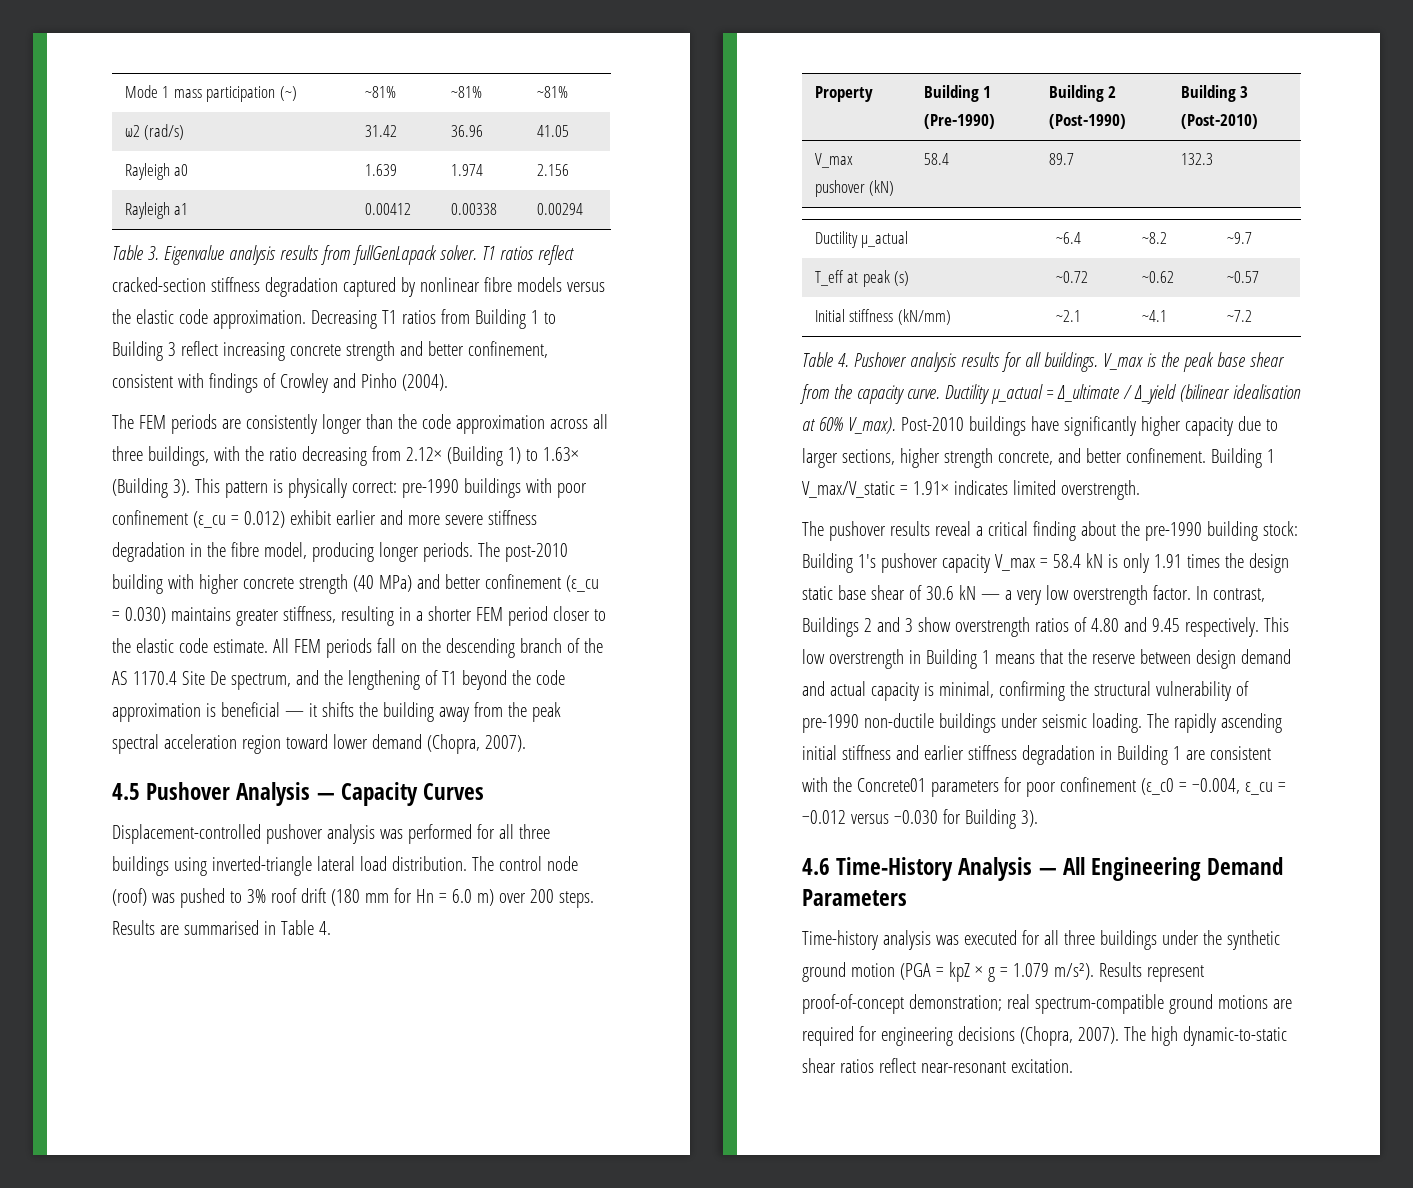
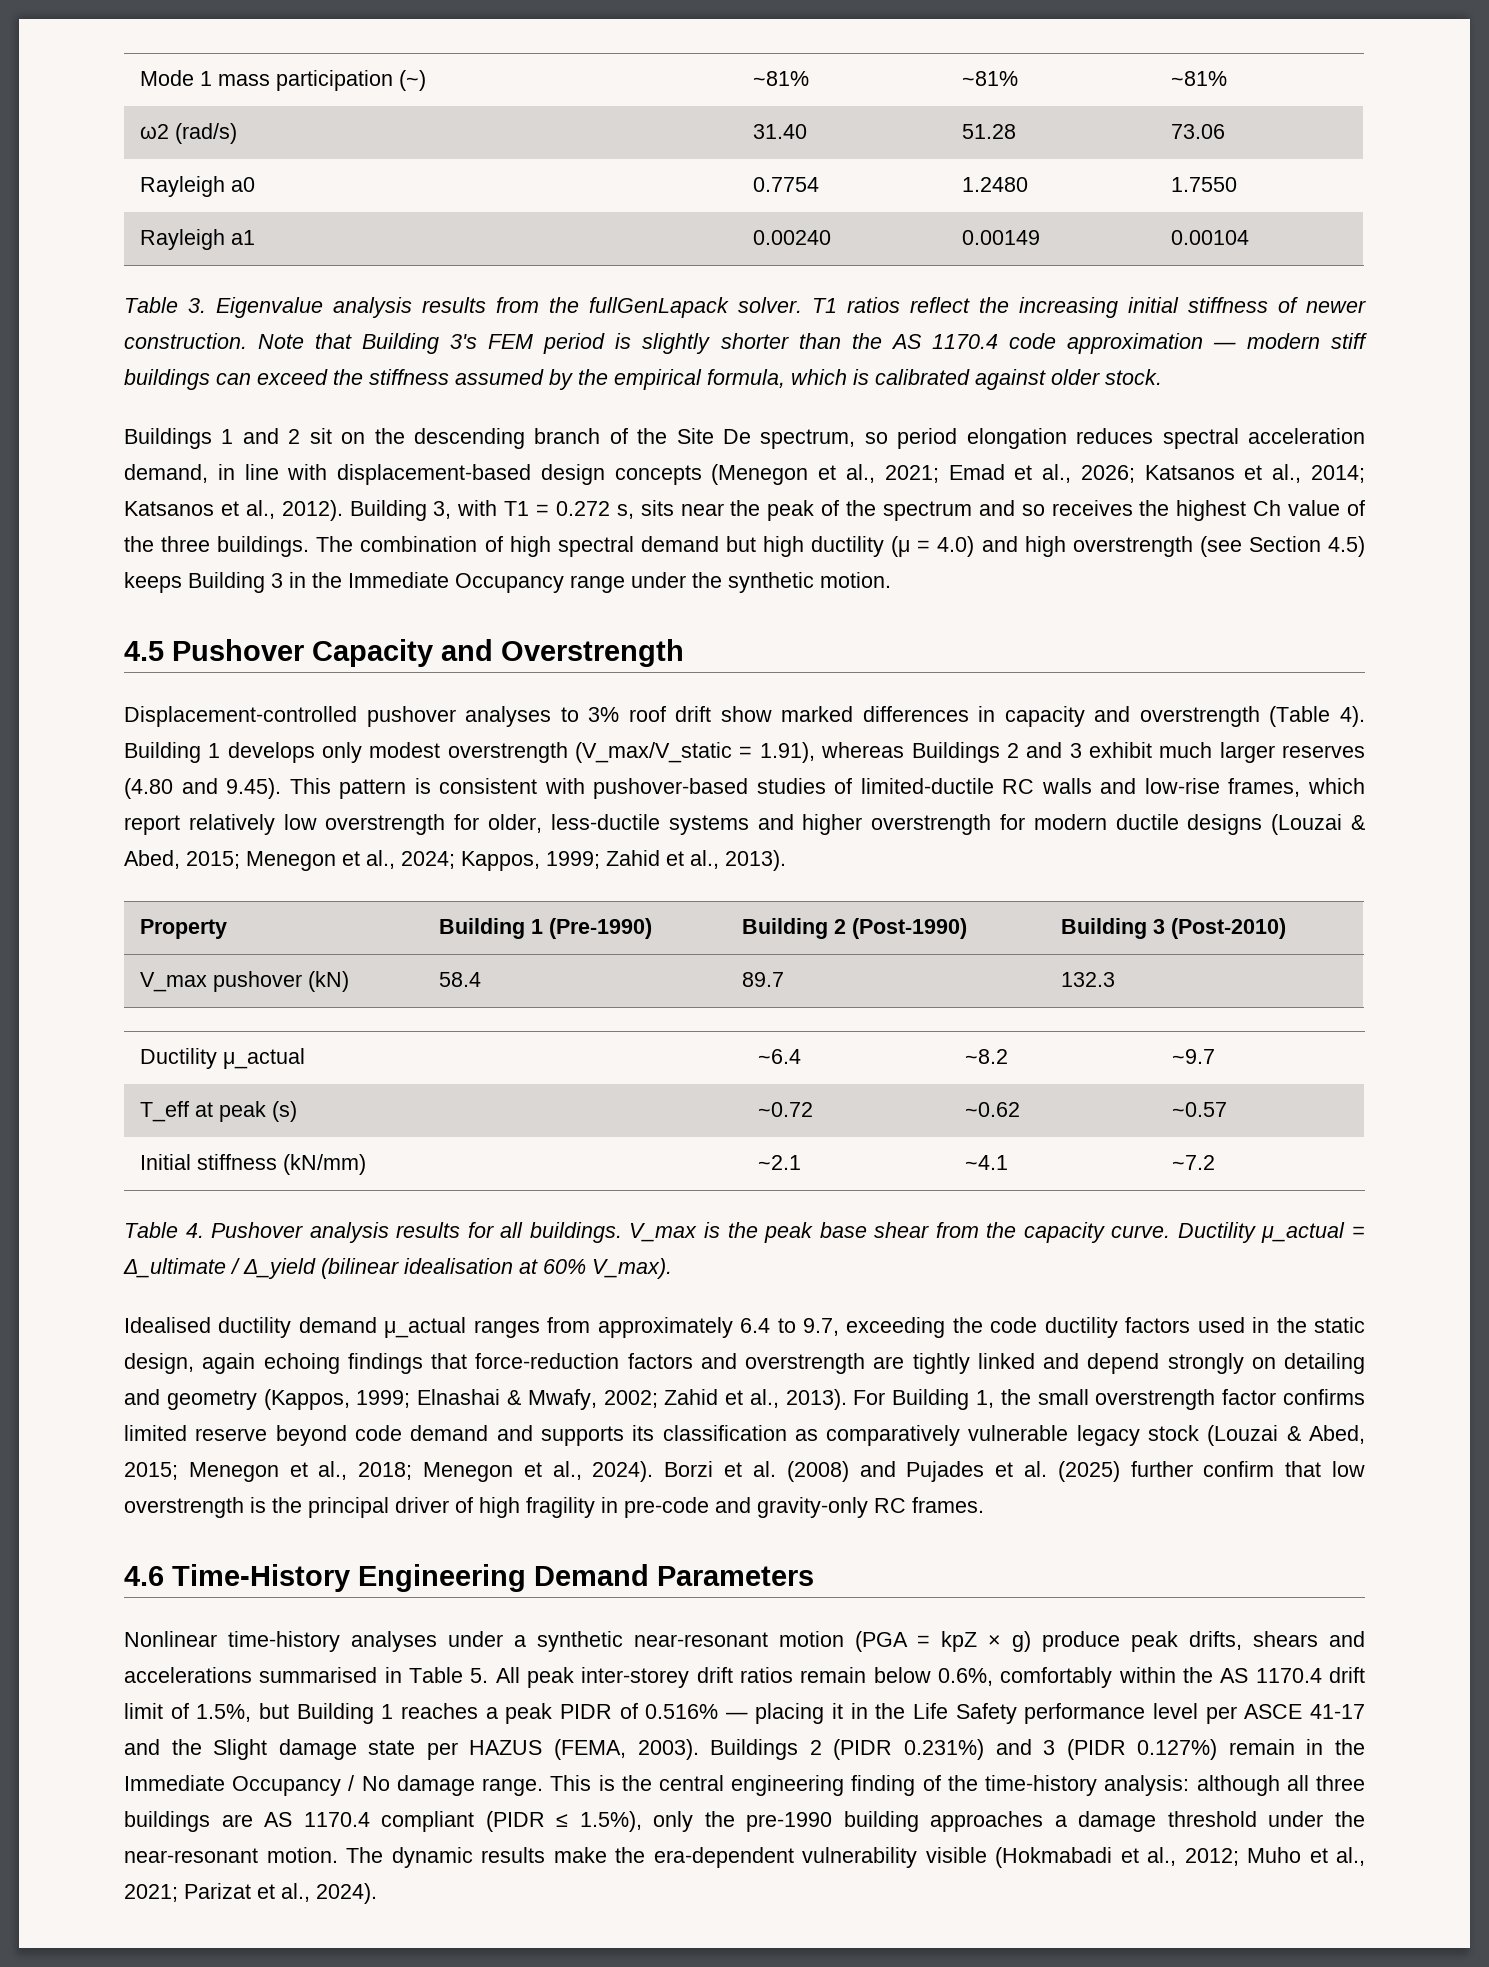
- ω2 (rad/s) | 31.42 | 36.96 | 41.05
+ ω2 (rad/s) | 31.40 | 51.28 | 73.06
- Rayleigh a0 | 1.639 | 1.974 | 2.156
+ Rayleigh a0 | 0.7754 | 1.2480 | 1.7550
- Rayleigh a1 | 0.00412 | 0.00338 | 0.00294
+ Rayleigh a1 | 0.00240 | 0.00149 | 0.00104
- Table 3. Eigenvalue analysis results from fullGenLapack solver.
+ Table 3. Eigenvalue analysis results from the fullGenLapack solver.
- T1 ratios reflect cracked-section stiffness degradation captured by nonlinear fibre models versus the elastic code approximation. Decreasing T1 ratios from Building 1 to Building 3 reflect increasing concrete strength and better confinement, consistent with findings of Crowley and Pinho (2004).
- The FEM periods are consistently longer than the code approximation across all three buildings, with the ratio decreasing from 2.12× (Building 1) to 1.63× (Building 3). This pattern is physically correct: pre-1990 buildings with poor confinement (ε_cu = 0.012) exhibit earlier and more severe stiffness degradation in the fibre model, producing longer periods. The post-2010 building with higher concrete strength (40 MPa) and better confinement (ε_cu = 0.030) maintains greater stiffness, resulting in a shorter FEM period closer to the elastic code estimate. All FEM periods fall on the descending branch of the AS 1170.4 Site De spectrum, and the lengthening of T1 beyond the code approximation is beneficial — it shifts the building away from the peak spectral acceleration region toward lower demand (Chopra, 2007).
- 4.5 Pushover Analysis — Capacity Curves
- Displacement-controlled pushover analysis was performed for all three buildings using inverted-triangle lateral load distribution. The control node (roof) was pushed to 3% roof drift (180 mm for Hn = 6.0 m) over 200 steps. Results are summarised in Table 4.
+ T1 ratios reflect the increasing initial stiffness of newer construction. Note that Building 3's FEM period is slightly shorter than the AS 1170.4 code approximation — modern stiff buildings can exceed the stiffness assumed by the empirical formula, which is calibrated against older stock.
+ Buildings 1 and 2 sit on the descending branch of the Site De spectrum, so period elongation reduces spectral acceleration demand, in line with displacement-based design concepts (Menegon et al., 2021; Emad et al., 2026; Katsanos et al., 2014; Katsanos et al., 2012). Building 3, with T1 = 0.272 s, sits near the peak of the spectrum and so receives the highest Ch value of the three buildings. The combination of high spectral demand but high ductility (μ = 4.0) and high overstrength (see Section 4.5) keeps Building 3 in the Immediate Occupancy range under the synthetic motion.
+ 4.5 Pushover Capacity and Overstrength
+ Displacement-controlled pushover analyses to 3% roof drift show marked differences in capacity and overstrength (Table 4). Building 1 develops only modest overstrength (V_max/V_static = 1.91), whereas Buildings 2 and 3 exhibit much larger reserves (4.80 and 9.45). This pattern is consistent with pushover-based studies of limited-ductile RC walls and low-rise frames, which report relatively low overstrength for older, less-ductile systems and higher overstrength for modern ductile designs (Louzai & Abed, 2015; Menegon et al., 2024; Kappos, 1999; Zahid et al., 2013).
- Ductility μ_actual = Δ_ultimate / Δ_yield (bilinear idealisation at 60% V_max). Post-2010 buildings have significantly higher capacity due to larger sections, higher strength concrete, and better confinement. Building 1 V_max/V_static = 1.91× indicates limited overstrength.
- The pushover results reveal a critical finding about the pre-1990 building stock: Building 1's pushover capacity V_max = 58.4 kN is only 1.91 times the design static base shear of 30.6 kN — a very low overstrength factor. In contrast, Buildings 2 and 3 show overstrength ratios of 4.80 and 9.45 respectively. This low overstrength in Building 1 means that the reserve between design demand and actual capacity is minimal, confirming the structural vulnerability of pre-1990 non-ductile buildings under seismic loading. The rapidly ascending initial stiffness and earlier stiffness degradation in Building 1 are consistent with the Concrete01 parameters for poor confinement (ε_c0 = −0.004, ε_cu = −0.012 versus −0.030 for Building 3).
+ Ductility μ_actual = Δ_ultimate / Δ_yield (bilinear idealisation at 60% V_max).
+ Idealised ductility demand μ_actual ranges from approximately 6.4 to 9.7, exceeding the code ductility factors used in the static design, again echoing findings that force-reduction factors and overstrength are tightly linked and depend strongly on detailing and geometry (Kappos, 1999; Elnashai & Mwafy, 2002; Zahid et al., 2013). For Building 1, the small overstrength factor confirms limited reserve beyond code demand and supports its classification as comparatively vulnerable legacy stock (Louzai & Abed, 2015; Menegon et al., 2018; Menegon et al., 2024). Borzi et al. (2008) and Pujades et al. (2025) further confirm that low overstrength is the principal driver of high fragility in pre-code and gravity-only RC frames.
- 4.6 Time-History Analysis — All Engineering Demand Parameters
+ 4.6 Time-History Engineering Demand Parameters
- Time-history analysis was executed for all three buildings under the synthetic ground motion (PGA = kpZ × g = 1.079 m/s²). Results represent proof-of-concept demonstration; real spectrum-compatible ground motions are required for engineering decisions (Chopra, 2007). The high dynamic-to-static shear ratios reflect near-resonant excitation.
+ Nonlinear time-history analyses under a synthetic near-resonant motion (PGA = kpZ × g) produce peak drifts, shears and accelerations summarised in Table 5. All peak inter-storey drift ratios remain below 0.6%, comfortably within the AS 1170.4 drift limit of 1.5%, but Building 1 reaches a peak PIDR of 0.516% — placing it in the Life Safety performance level per ASCE 41-17 and the Slight damage state per HAZUS (FEMA, 2003). Buildings 2 (PIDR 0.231%) and 3 (PIDR 0.127%) remain in the Immediate Occupancy / No damage range. This is the central engineering finding of the time-history analysis: although all three buildings are AS 1170.4 compliant (PIDR ≤ 1.5%), only the pre-1990 building approaches a damage threshold under the near-resonant motion. The dynamic results make the era-dependent vulnerability visible (Hokmabadi et al., 2012; Muho et al., 2021; Parizat et al., 2024).

